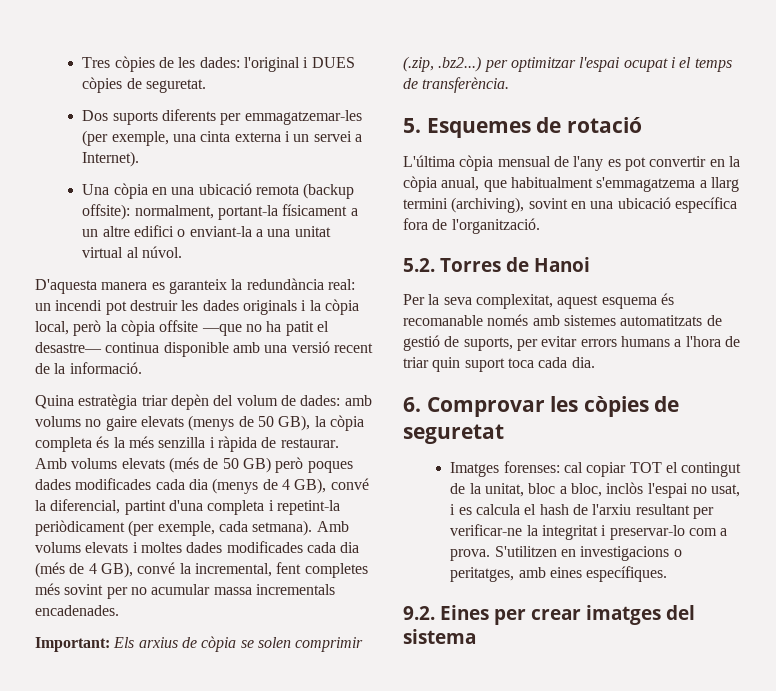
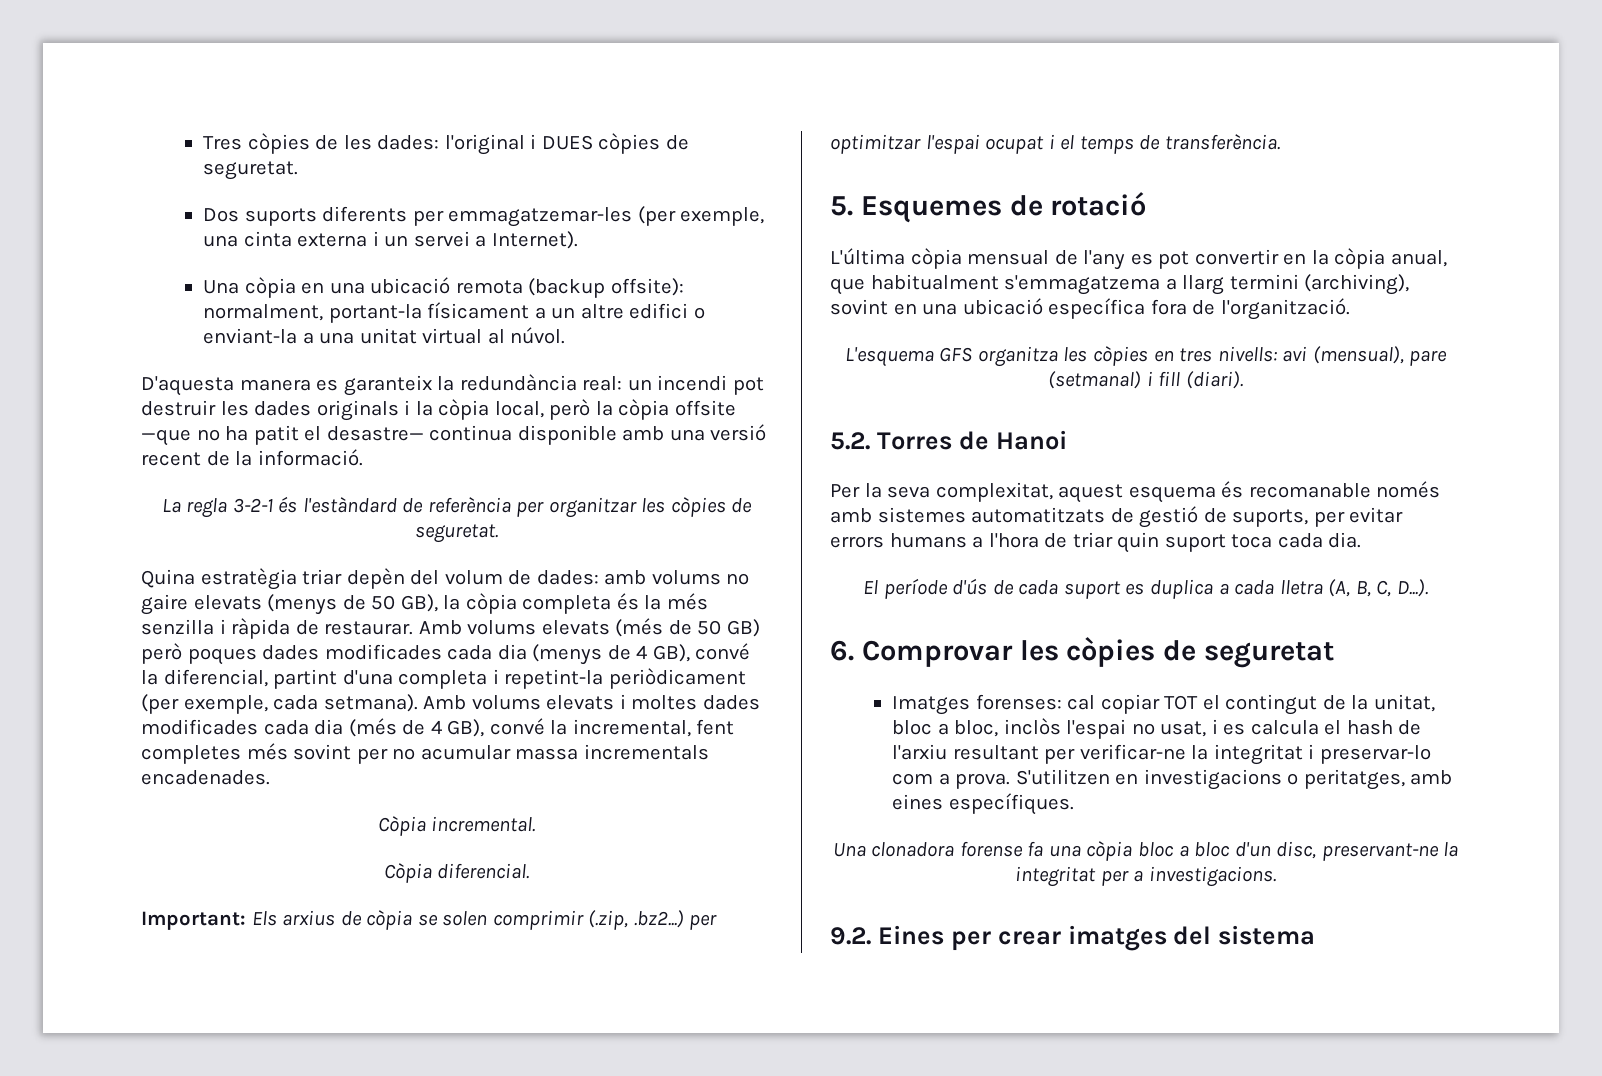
+ La regla 3-2-1 és l'estàndard de referència per organitzar les còpies de seguretat.
+ Còpia incremental.
+ Còpia diferencial.
+ L'esquema GFS organitza les còpies en tres nivells: avi (mensual), pare (setmanal) i fill (diari).
+ El període d'ús de cada suport es duplica a cada lletra (A, B, C, D...).
+ Una clonadora forense fa una còpia bloc a bloc d'un disc, preservant-ne la integritat per a investigacions.

